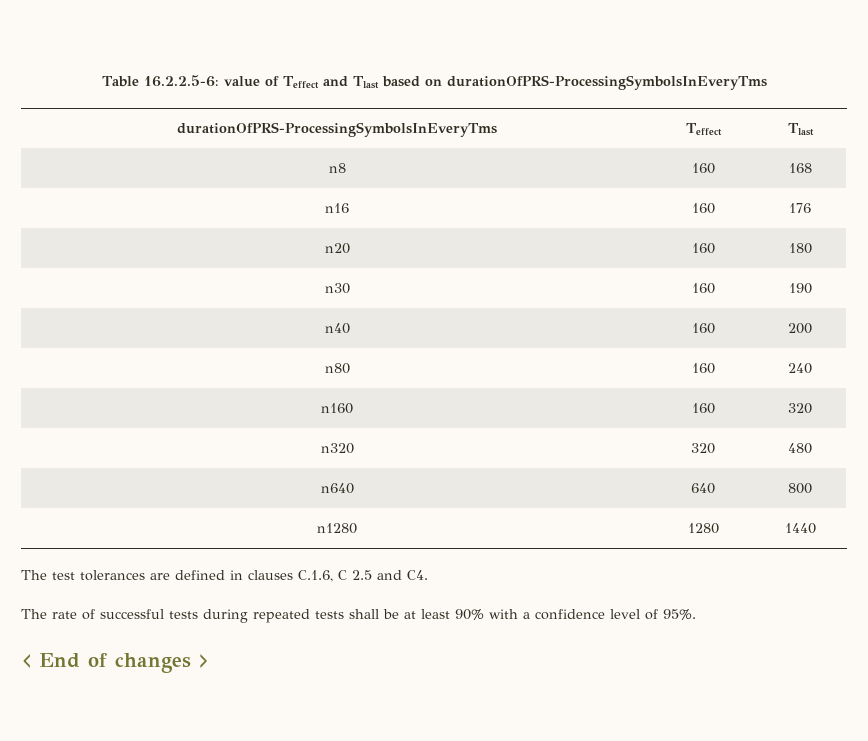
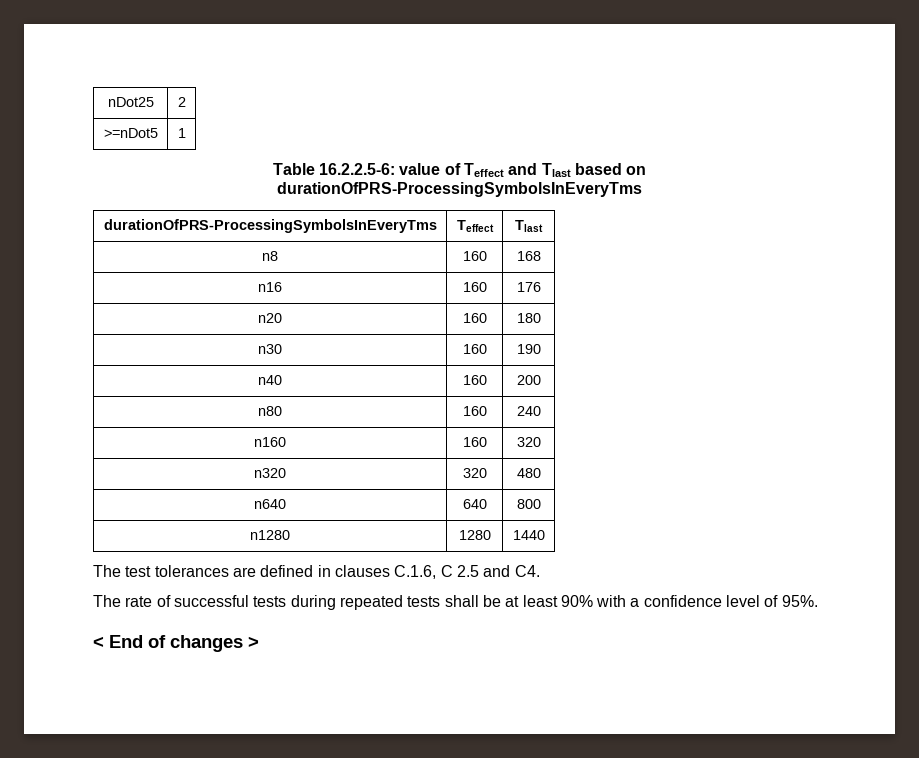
+ nDot25 | 2
+ >=nDot5 | 1

